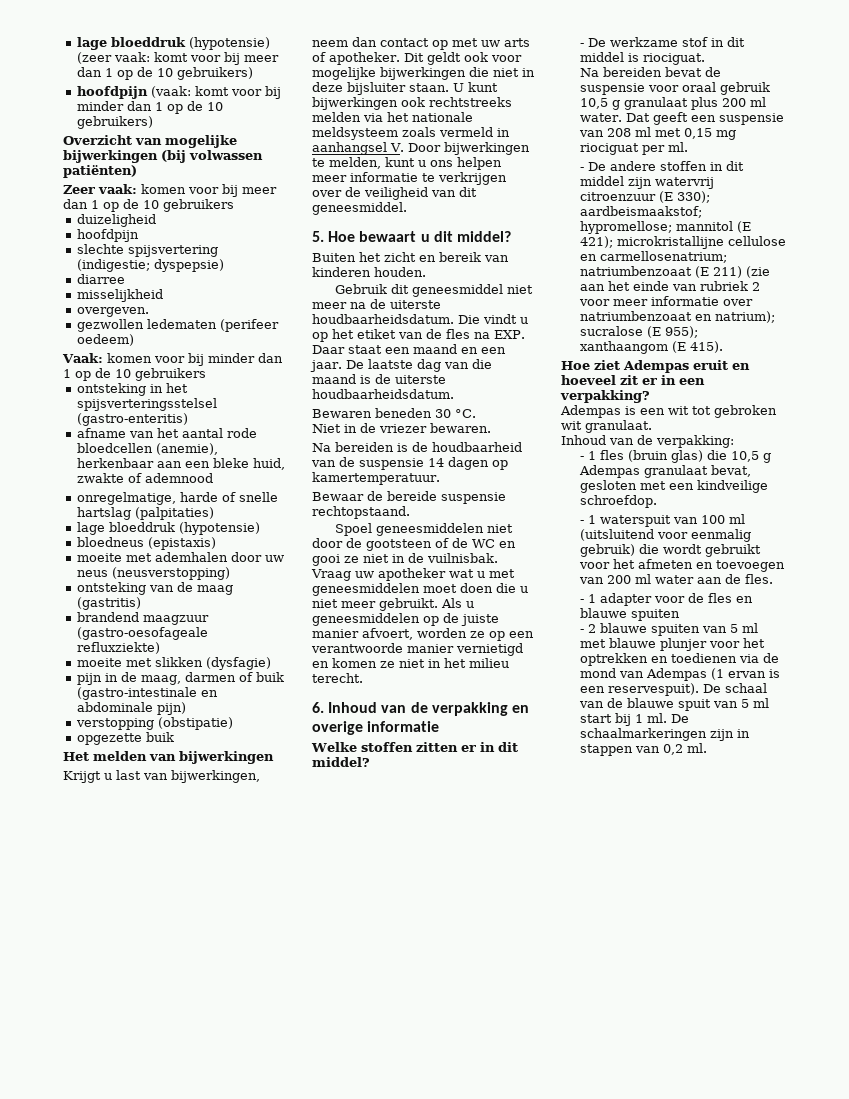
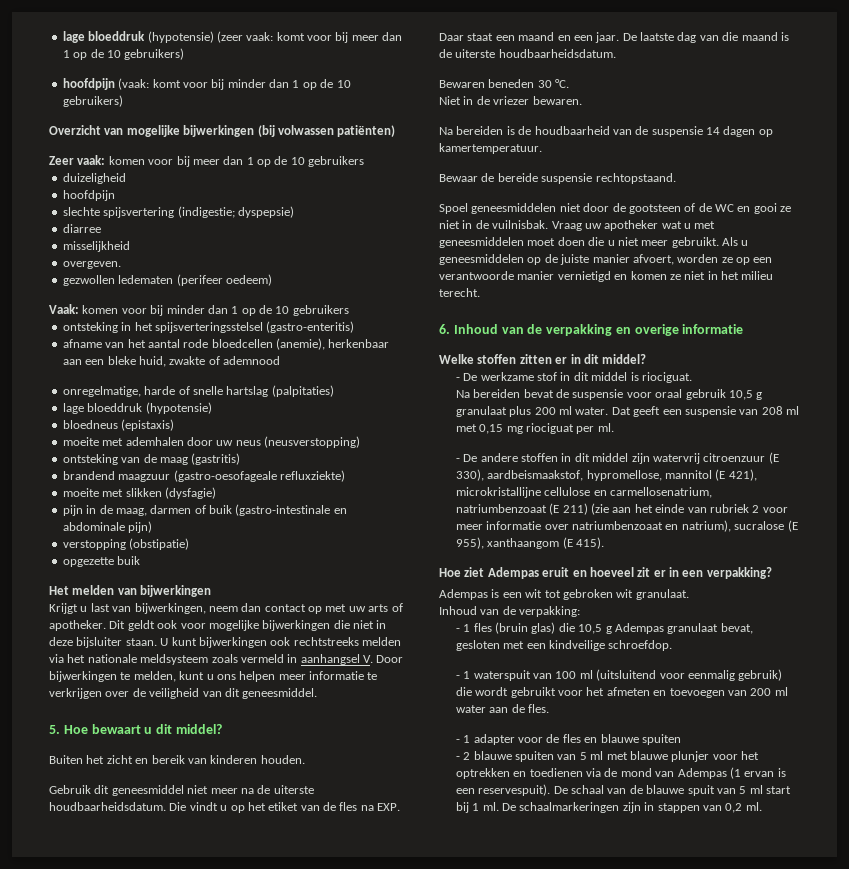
- - De andere stoffen in dit middel zijn watervrij citroenzuur (E 330); aardbeismaakstof; hypromellose; mannitol (E 421); microkristallijne cellulose en carmellosenatrium; natriumbenzoaat (E 211) (zie aan het einde van rubriek 2 voor meer informatie over natriumbenzoaat en natrium); sucralose (E 955); xanthaangom (E 415).
+ - De andere stoffen in dit middel zijn watervrij citroenzuur (E 330), aardbeismaakstof, hypromellose, mannitol (E 421), microkristallijne cellulose en carmellosenatrium, natriumbenzoaat (E 211) (zie aan het einde van rubriek 2 voor meer informatie over natriumbenzoaat en natrium), sucralose (E 955), xanthaangom (E 415).

